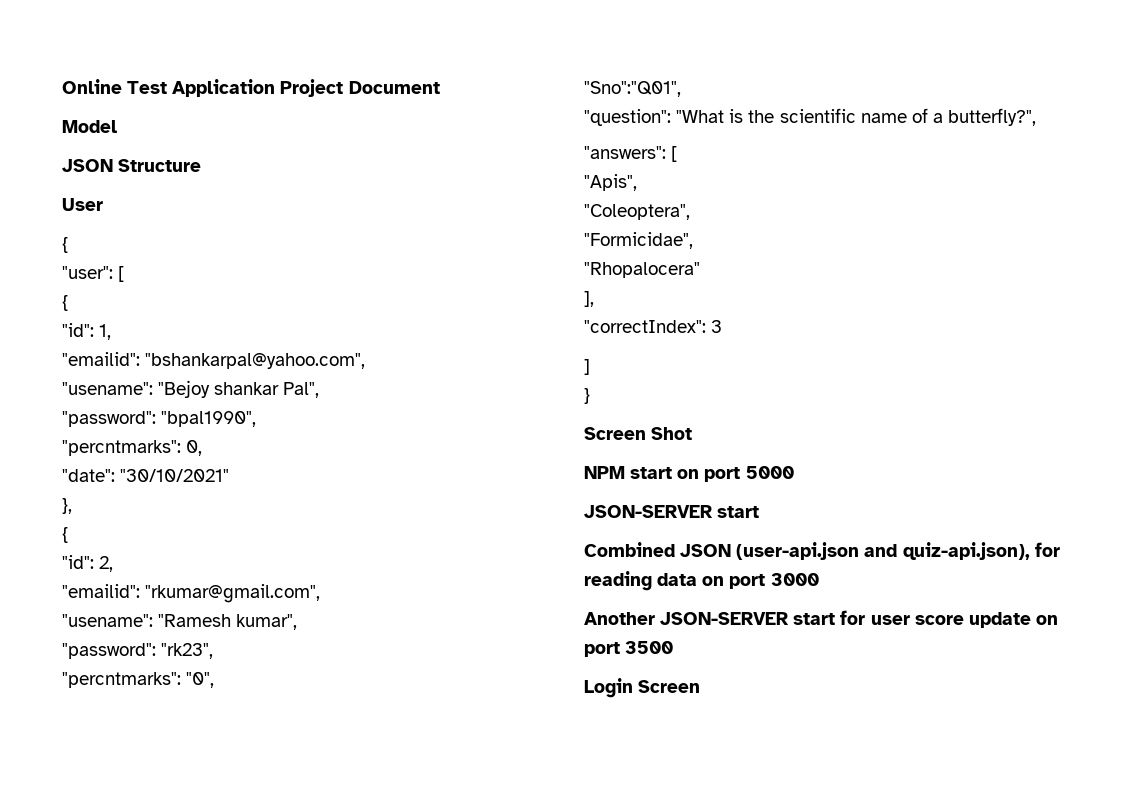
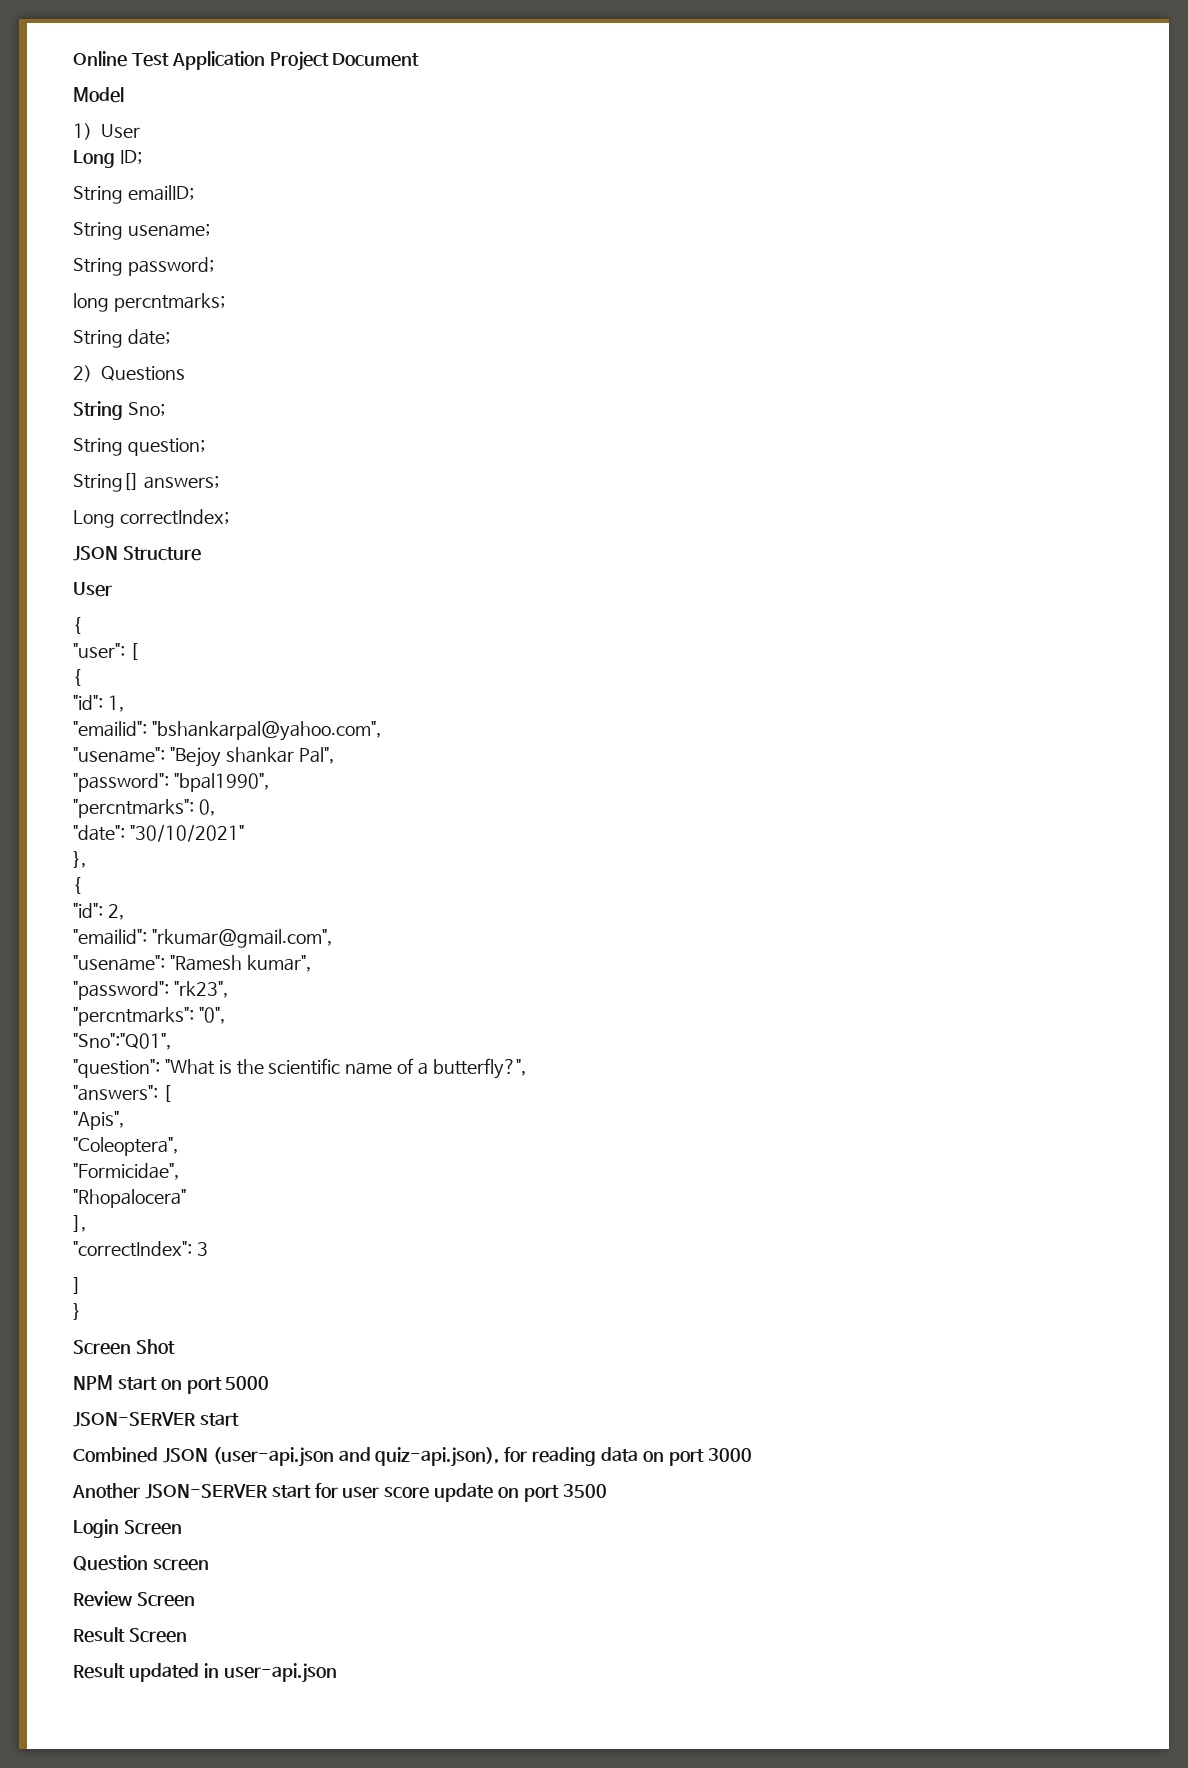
+ 1) User
+ Long ID;
+ String emailID;
+ String usename;
+ String password;
+ long percntmarks;
+ String date;
+ 2) Questions
+ String Sno;
+ String question;
+ String[] answers;
+ Long correctIndex;
+ Question screen
+ Review Screen
+ Result Screen
+ Result updated in user-api.json

